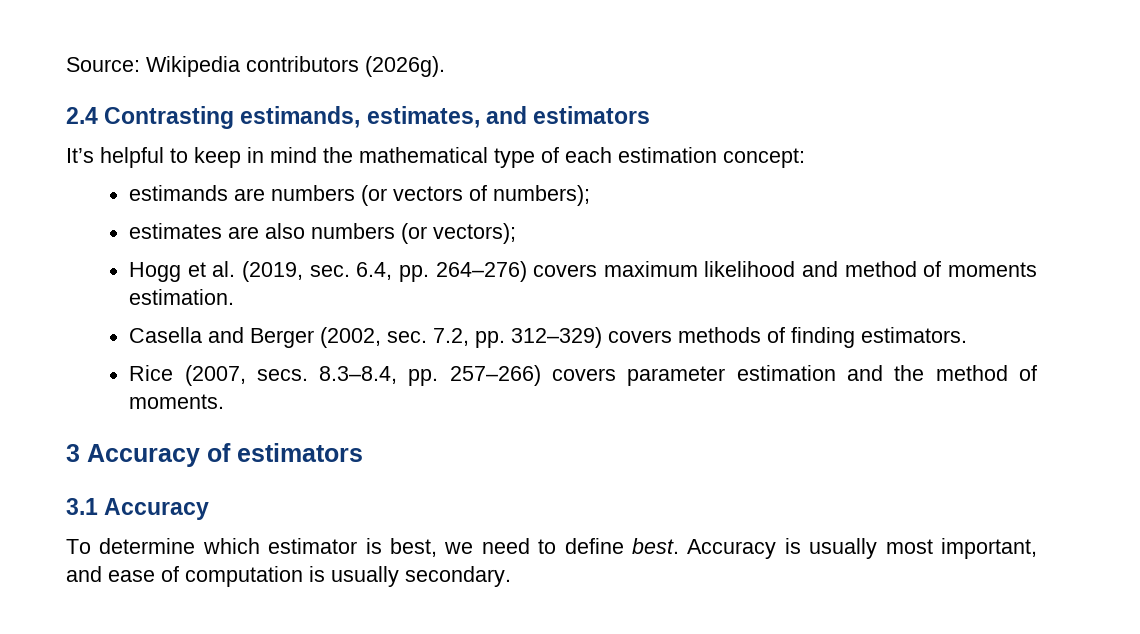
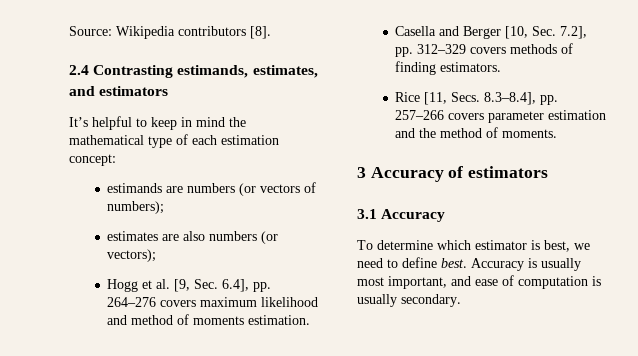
- Source: Wikipedia contributors (2026g).
+ Source: Wikipedia contributors [8].
- Hogg et al. (2019, sec. 6.4, pp. 264–276) covers maximum likelihood and method of moments estimation.
+ Hogg et al. [9, Sec. 6.4], pp. 264–276 covers maximum likelihood and method of moments estimation.
- Casella and Berger (2002, sec. 7.2, pp. 312–329) covers methods of finding estimators.
+ Casella and Berger [10, Sec. 7.2], pp. 312–329 covers methods of finding estimators.
- Rice (2007, secs. 8.3–8.4, pp. 257–266) covers parameter estimation and the method of moments.
+ Rice [11, Secs. 8.3–8.4], pp. 257–266 covers parameter estimation and the method of moments.

